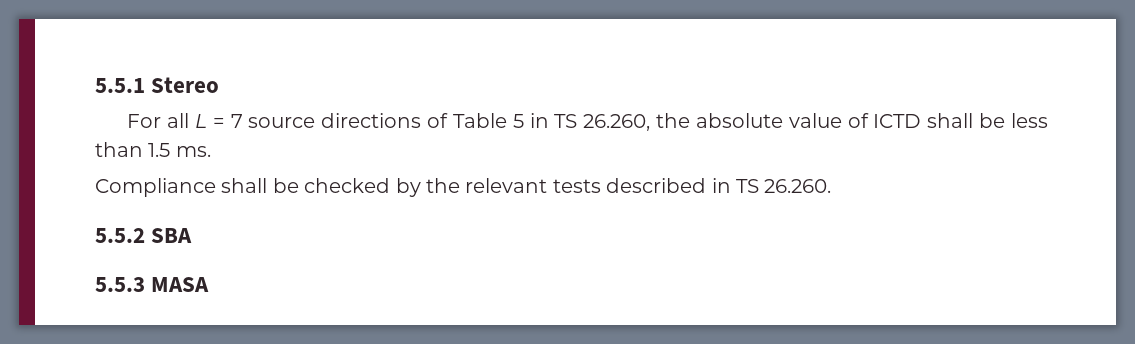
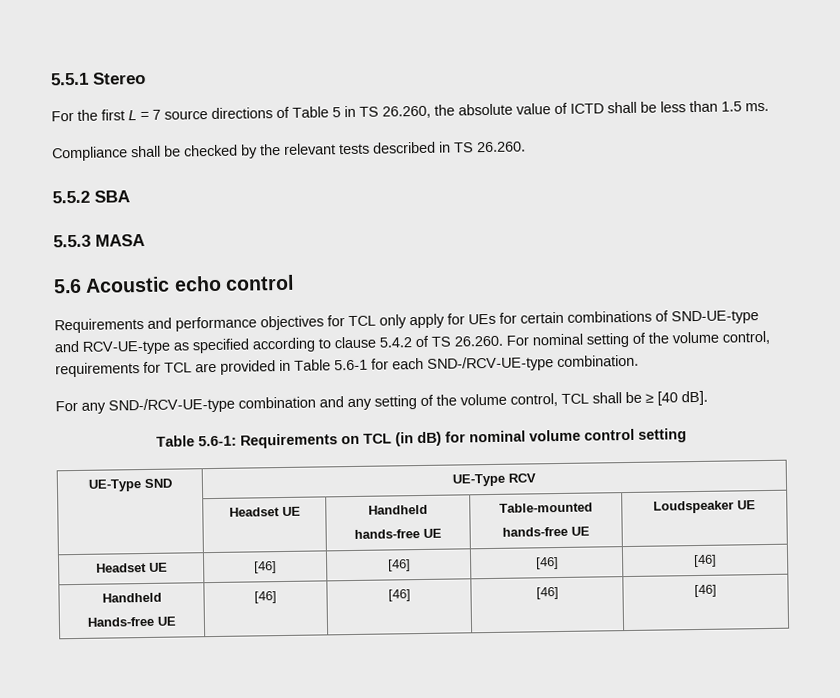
- For all L = 7 source directions of Table 5 in TS 26.260, the absolute value of ICTD shall be less than 1.5 ms.
+ For the first L = 7 source directions of Table 5 in TS 26.260, the absolute value of ICTD shall be less than 1.5 ms.
+ 5.6 Acoustic echo control
+ Requirements and performance objectives for TCL only apply for UEs for certain combinations of SND-UE-type and RCV-UE-type as specified according to clause 5.4.2 of TS 26.260. For nominal setting of the volume control, requirements for TCL are provided in Table 5.6-1 for each SND-/RCV-UE-type combination.
+ For any SND-/RCV-UE-type combination and any setting of the volume control, TCL shall be ≥ [40 dB].
+ Table 5.6-1: Requirements on TCL (in dB) for nominal volume control setting
+ UE-Type SND | UE-Type RCV
+ | Headset UE | Handheld
+ hands-free UE | Table-mounted
+ hands-free UE | Loudspeaker UE
+ Headset UE | [46] | [46] | [46] | [46]
+ Handheld
+ Hands-free UE | [46] | [46] | [46] | [46]

